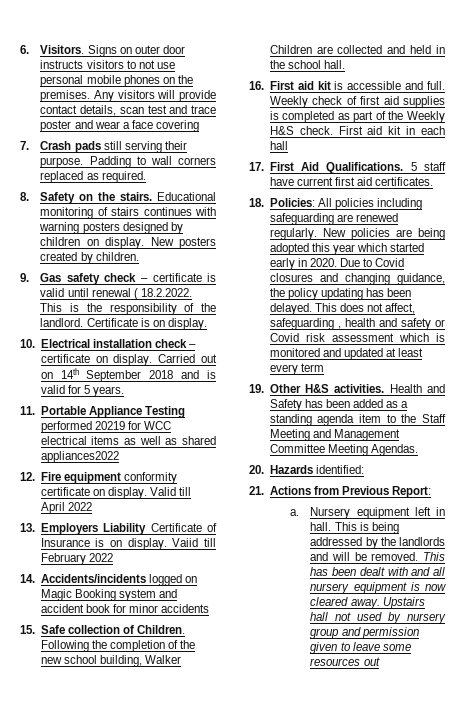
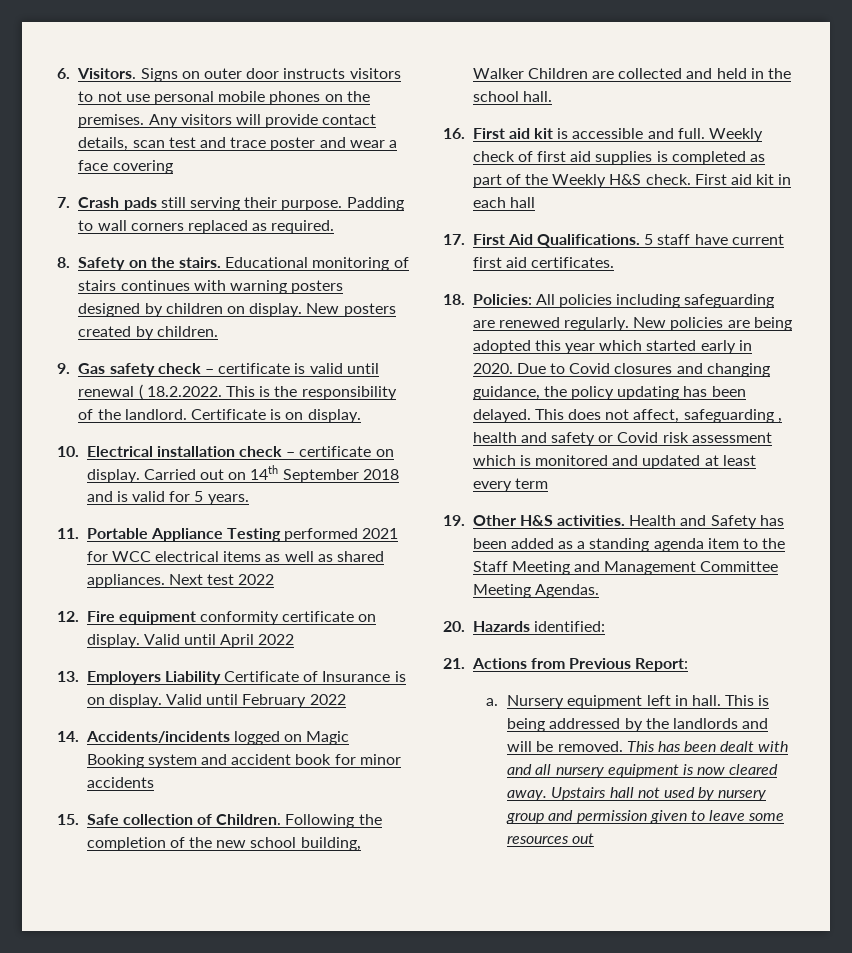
- 11. Portable Appliance Testing performed 20219 for WCC electrical items as well as shared appliances2022
+ 11. Portable Appliance Testing performed 2021 for WCC electrical items as well as shared appliances. Next test 2022
- Valid till April 2022
+ Valid until April 2022
- Vaiid till February 2022
+ Valid until February 2022

